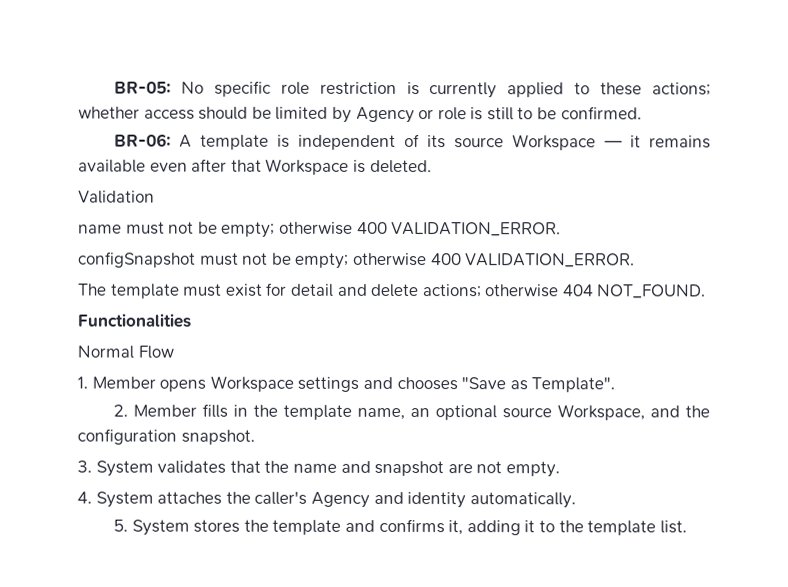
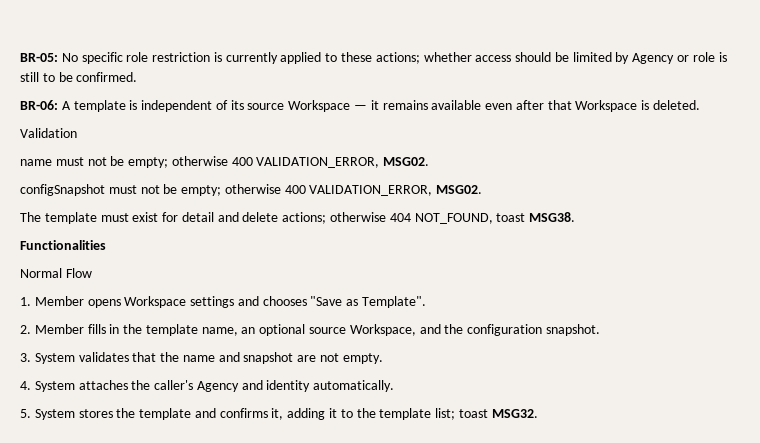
- name must not be empty; otherwise 400 VALIDATION_ERROR.
+ name must not be empty; otherwise 400 VALIDATION_ERROR, MSG02.
- configSnapshot must not be empty; otherwise 400 VALIDATION_ERROR.
+ configSnapshot must not be empty; otherwise 400 VALIDATION_ERROR, MSG02.
- The template must exist for detail and delete actions; otherwise 404 NOT_FOUND.
+ The template must exist for detail and delete actions; otherwise 404 NOT_FOUND, toast MSG38.
- 5. System stores the template and confirms it, adding it to the template list.
+ 5. System stores the template and confirms it, adding it to the template list; toast MSG32.

